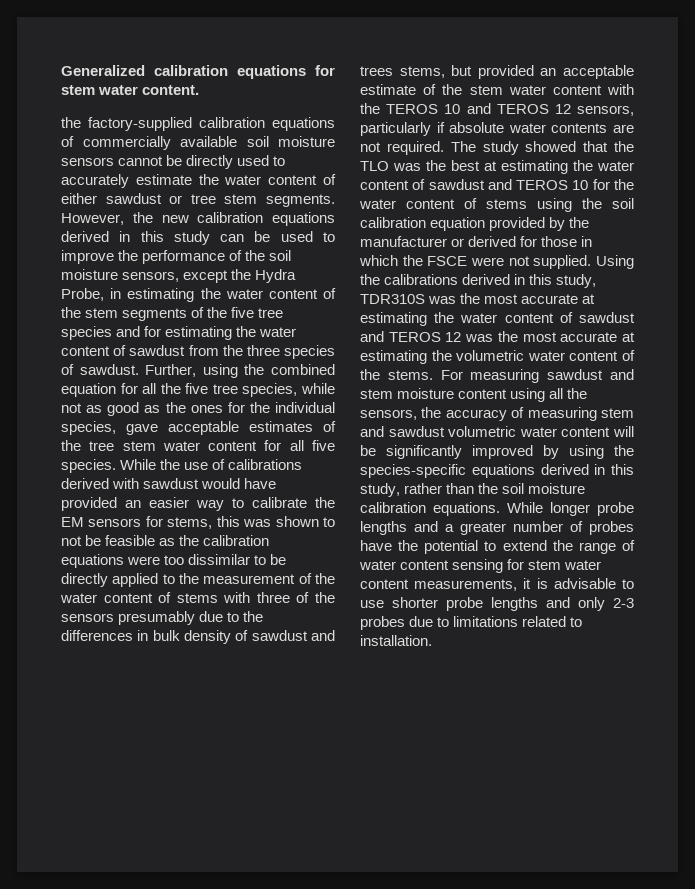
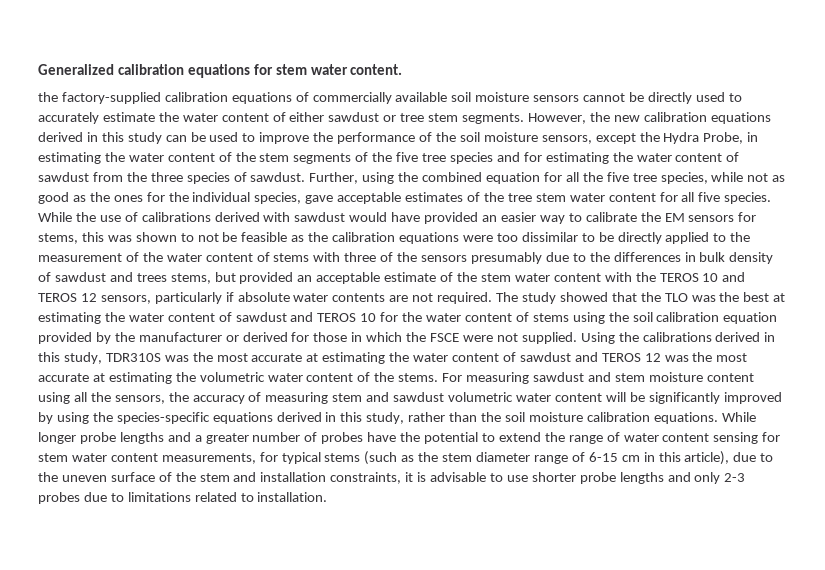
- While longer probe lengths and a greater number of probes have the potential to extend the range of water content sensing for stem water content measurements, it is advisable to use shorter probe lengths and only 2-3 probes due to limitations related to installation.
+ While longer probe lengths and a greater number of probes have the potential to extend the range of water content sensing for stem water content measurements, for typical stems (such as the stem diameter range of 6-15 cm in this article), due to the uneven surface of the stem and installation constraints, it is advisable to use shorter probe lengths and only 2-3 probes due to limitations related to installation.

